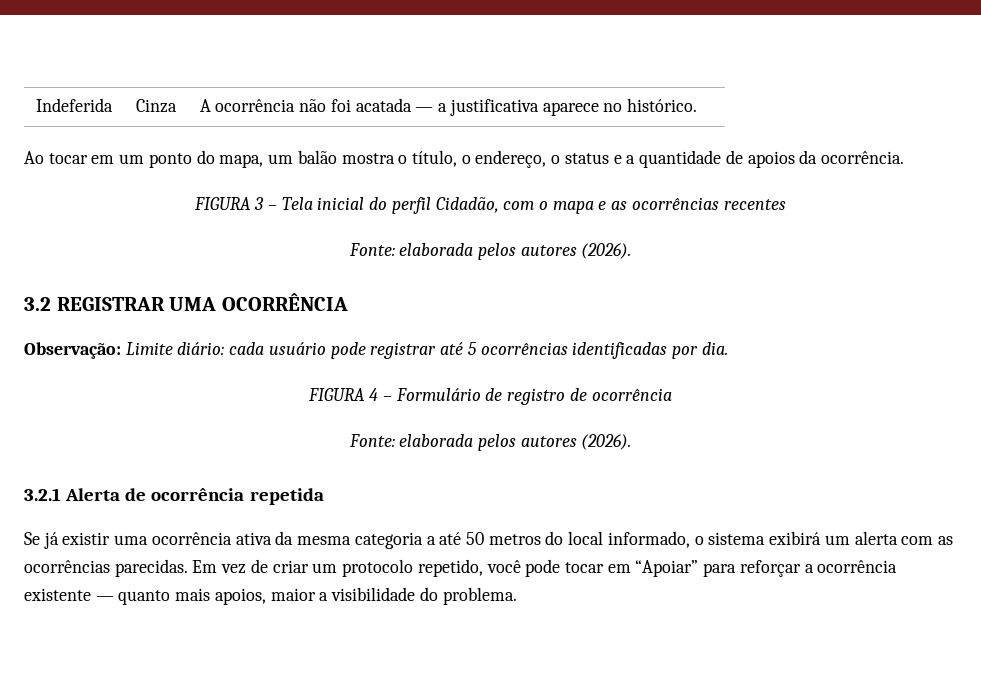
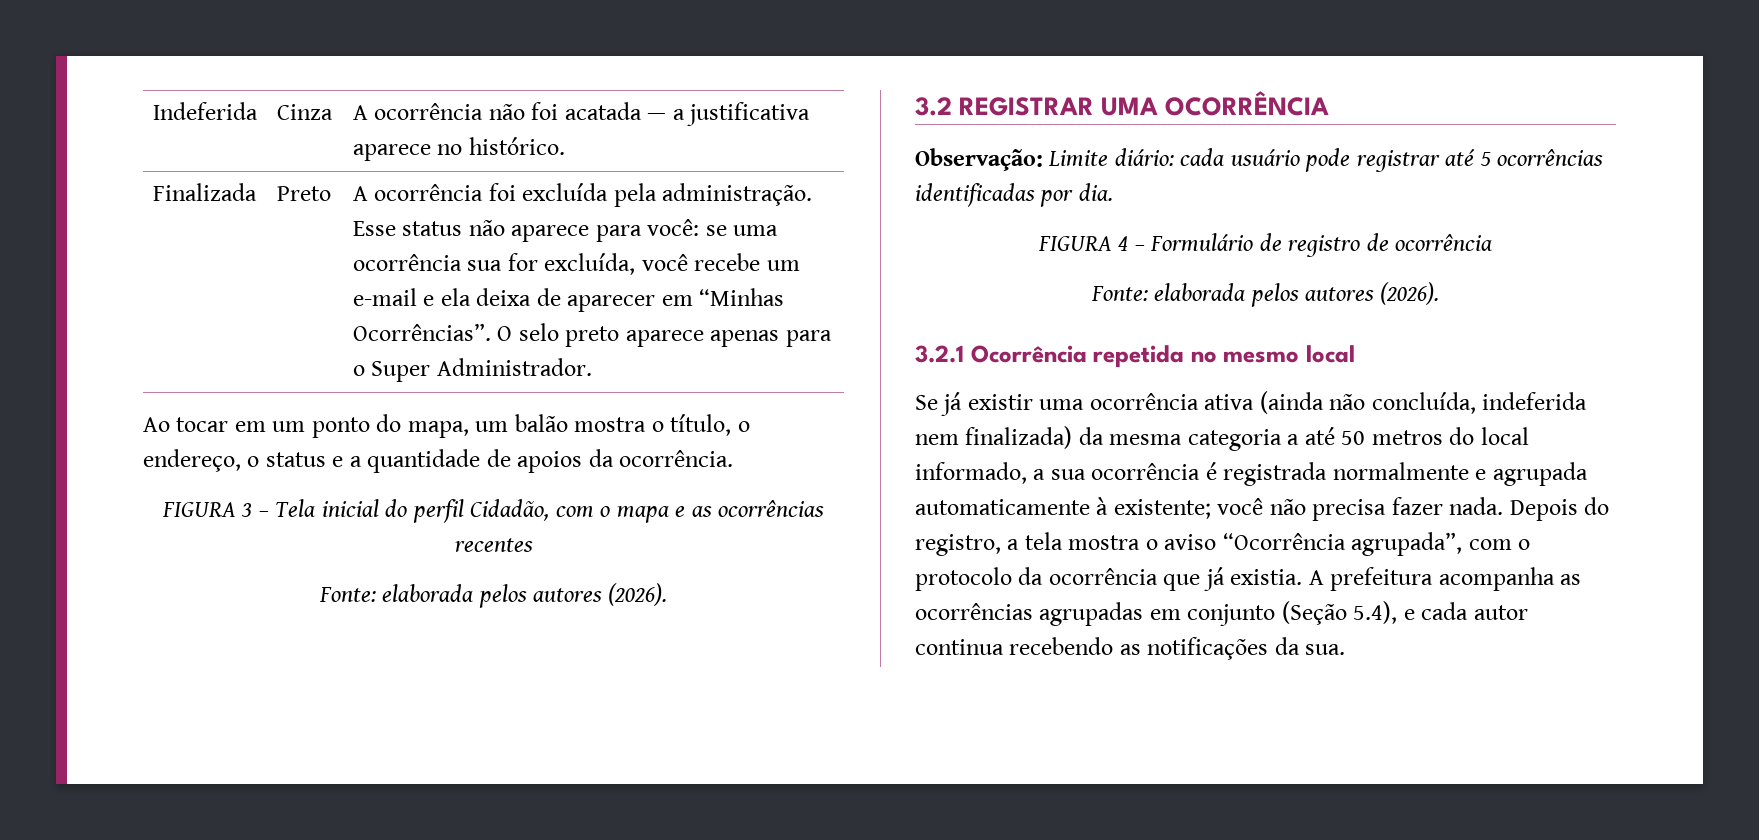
+ Finalizada | Preto | A ocorrência foi excluída pela administração. Esse status não aparece para você: se uma ocorrência sua for excluída, você recebe um e-mail e ela deixa de aparecer em “Minhas Ocorrências”. O selo preto aparece apenas para o Super Administrador.
- 3.2.1 Alerta de ocorrência repetida
+ 3.2.1 Ocorrência repetida no mesmo local
- Se já existir uma ocorrência ativa da mesma categoria a até 50 metros do local informado, o sistema exibirá um alerta com as ocorrências parecidas. Em vez de criar um protocolo repetido, você pode tocar em “Apoiar” para reforçar a ocorrência existente — quanto mais apoios, maior a visibilidade do problema.
+ Se já existir uma ocorrência ativa (ainda não concluída, indeferida nem finalizada) da mesma categoria a até 50 metros do local informado, a sua ocorrência é registrada normalmente e agrupada automaticamente à existente; você não precisa fazer nada. Depois do registro, a tela mostra o aviso “Ocorrência agrupada”, com o protocolo da ocorrência que já existia. A prefeitura acompanha as ocorrências agrupadas em conjunto (Seção 5.4), e cada autor continua recebendo as notificações da sua.

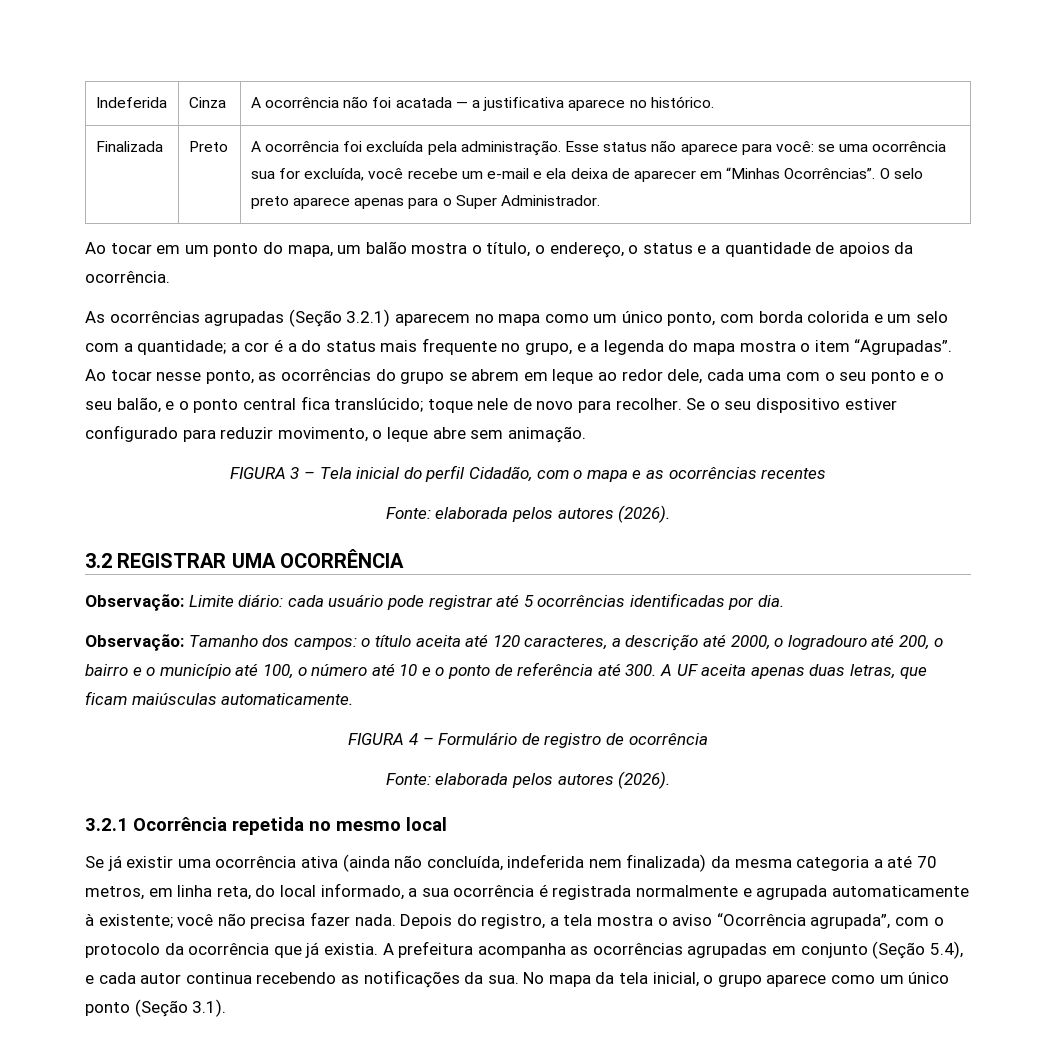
+ As ocorrências agrupadas (Seção 3.2.1) aparecem no mapa como um único ponto, com borda colorida e um selo com a quantidade; a cor é a do status mais frequente no grupo, e a legenda do mapa mostra o item “Agrupadas”. Ao tocar nesse ponto, as ocorrências do grupo se abrem em leque ao redor dele, cada uma com o seu ponto e o seu balão, e o ponto central fica translúcido; toque nele de novo para recolher. Se o seu dispositivo estiver configurado para reduzir movimento, o leque abre sem animação.
+ Observação: Tamanho dos campos: o título aceita até 120 caracteres, a descrição até 2000, o logradouro até 200, o bairro e o município até 100, o número até 10 e o ponto de referência até 300. A UF aceita apenas duas letras, que ficam maiúsculas automaticamente.
- Se já existir uma ocorrência ativa (ainda não concluída, indeferida nem finalizada) da mesma categoria a até 50 metros do local informado, a sua ocorrência é registrada normalmente e agrupada automaticamente à existente; você não precisa fazer nada.
+ Se já existir uma ocorrência ativa (ainda não concluída, indeferida nem finalizada) da mesma categoria a até 70 metros, em linha reta, do local informado, a sua ocorrência é registrada normalmente e agrupada automaticamente à existente; você não precisa fazer nada.
+ No mapa da tela inicial, o grupo aparece como um único ponto (Seção 3.1).

